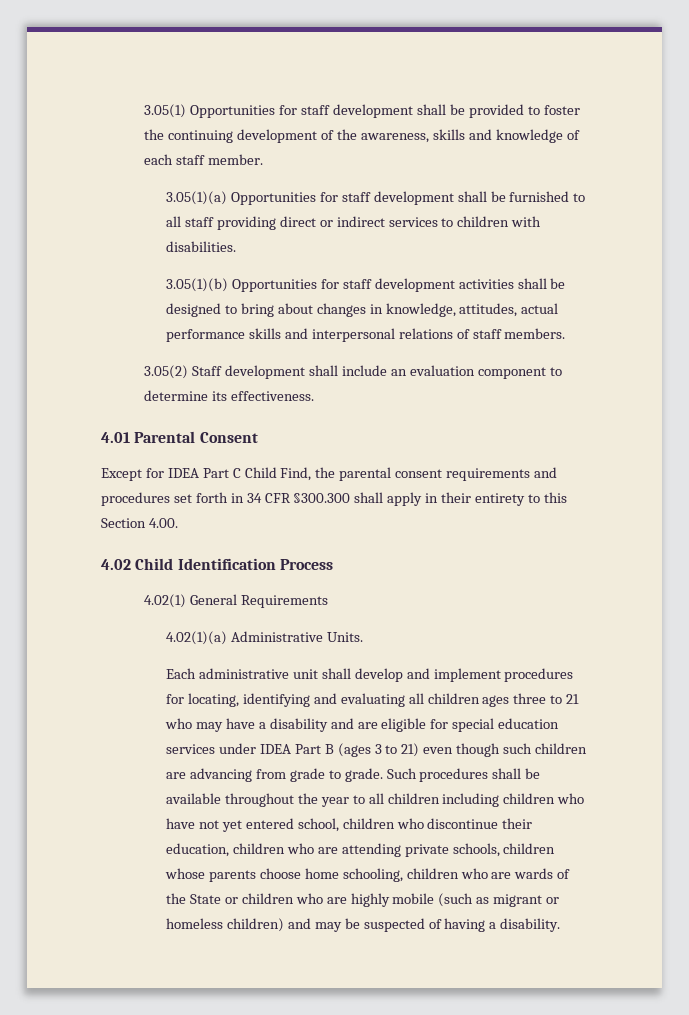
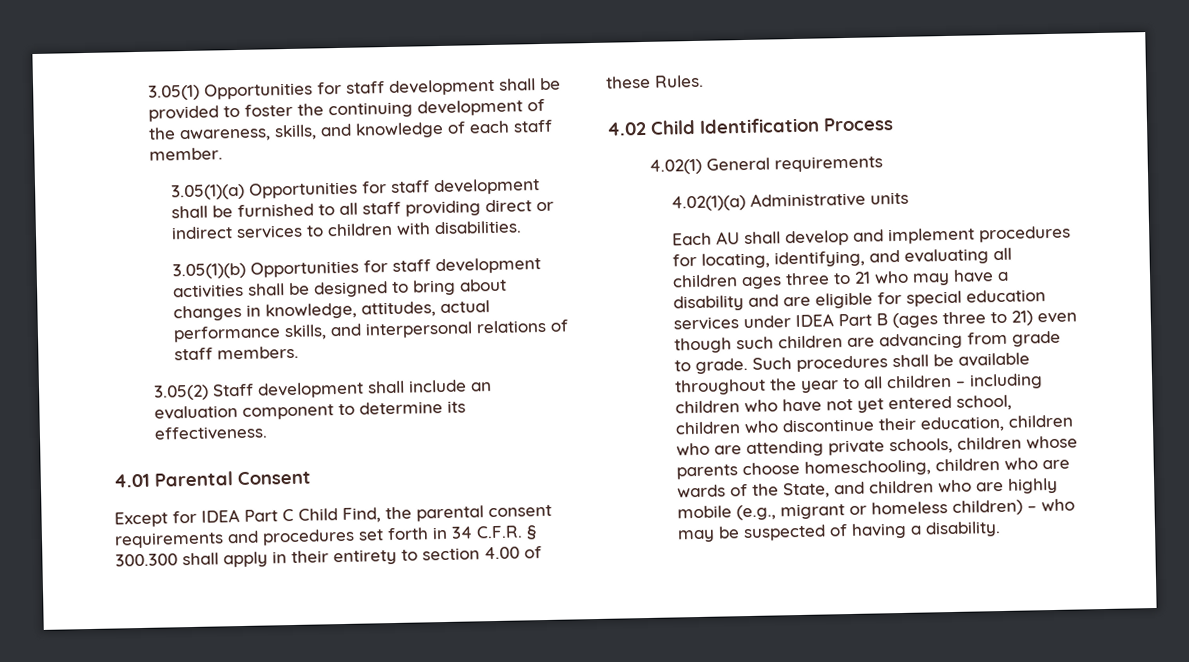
- 3.05(1) Opportunities for staff development shall be provided to foster the continuing development of the awareness, skills and knowledge of each staff member.
+ 3.05(1) Opportunities for staff development shall be provided to foster the continuing development of the awareness, skills, and knowledge of each staff member.
- 3.05(1)(b) Opportunities for staff development activities shall be designed to bring about changes in knowledge, attitudes, actual performance skills and interpersonal relations of staff members.
+ 3.05(1)(b) Opportunities for staff development activities shall be designed to bring about changes in knowledge, attitudes, actual performance skills, and interpersonal relations of staff members.
- Except for IDEA Part C Child Find, the parental consent requirements and procedures set forth in 34 CFR §300.300 shall apply in their entirety to this Section 4.00.
+ Except for IDEA Part C Child Find, the parental consent requirements and procedures set forth in 34 C.F.R. § 300.300 shall apply in their entirety to section 4.00 of these Rules.
- 4.02(1) General Requirements
+ 4.02(1) General requirements
- 4.02(1)(a) Administrative Units.
+ 4.02(1)(a) Administrative units
- Each administrative unit shall develop and implement procedures for locating, identifying and evaluating all children ages three to 21 who may have a disability and are eligible for special education services under IDEA Part B (ages 3 to 21) even though such children are advancing from grade to grade.
+ Each AU shall develop and implement procedures for locating, identifying, and evaluating all children ages three to 21 who may have a disability and are eligible for special education services under IDEA Part B (ages three to 21) even though such children are advancing from grade to grade.
- Such procedures shall be available throughout the year to all children including children who have not yet entered school, children who discontinue their education, children who are attending private schools, children whose parents choose home schooling, children who are wards of the State or children who are highly mobile (such as migrant or homeless children) and may be suspected of having a disability.
+ Such procedures shall be available throughout the year to all children – including children who have not yet entered school, children who discontinue their education, children who are attending private schools, children whose parents choose homeschooling, children who are wards of the State, and children who are highly mobile (e.g., migrant or homeless children) – who may be suspected of having a disability.

